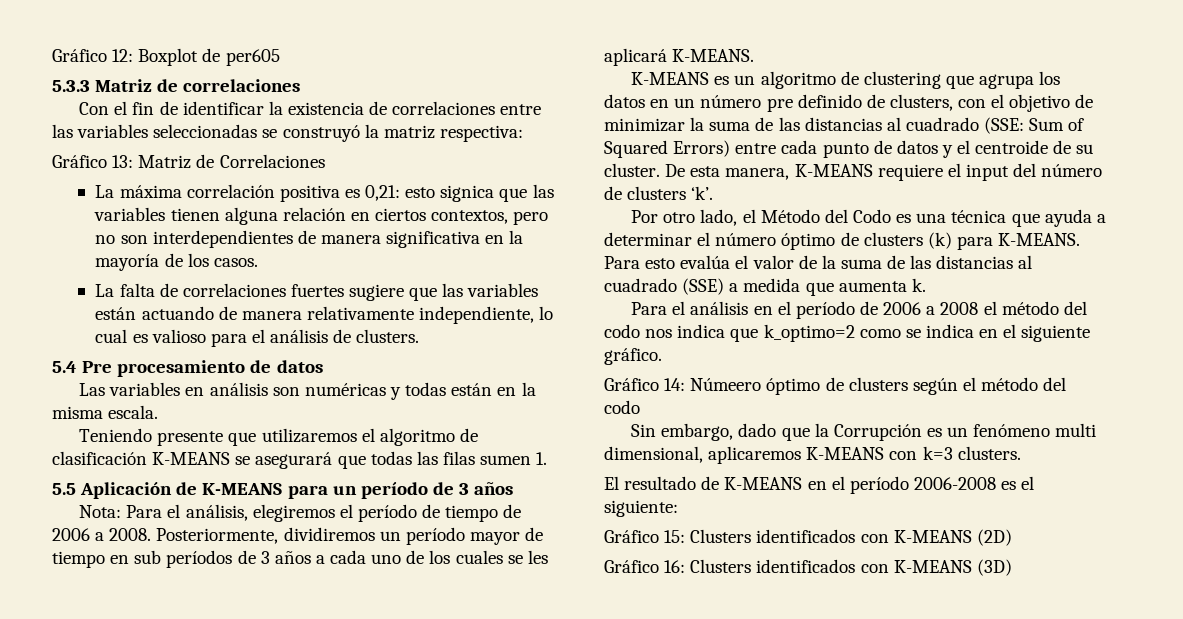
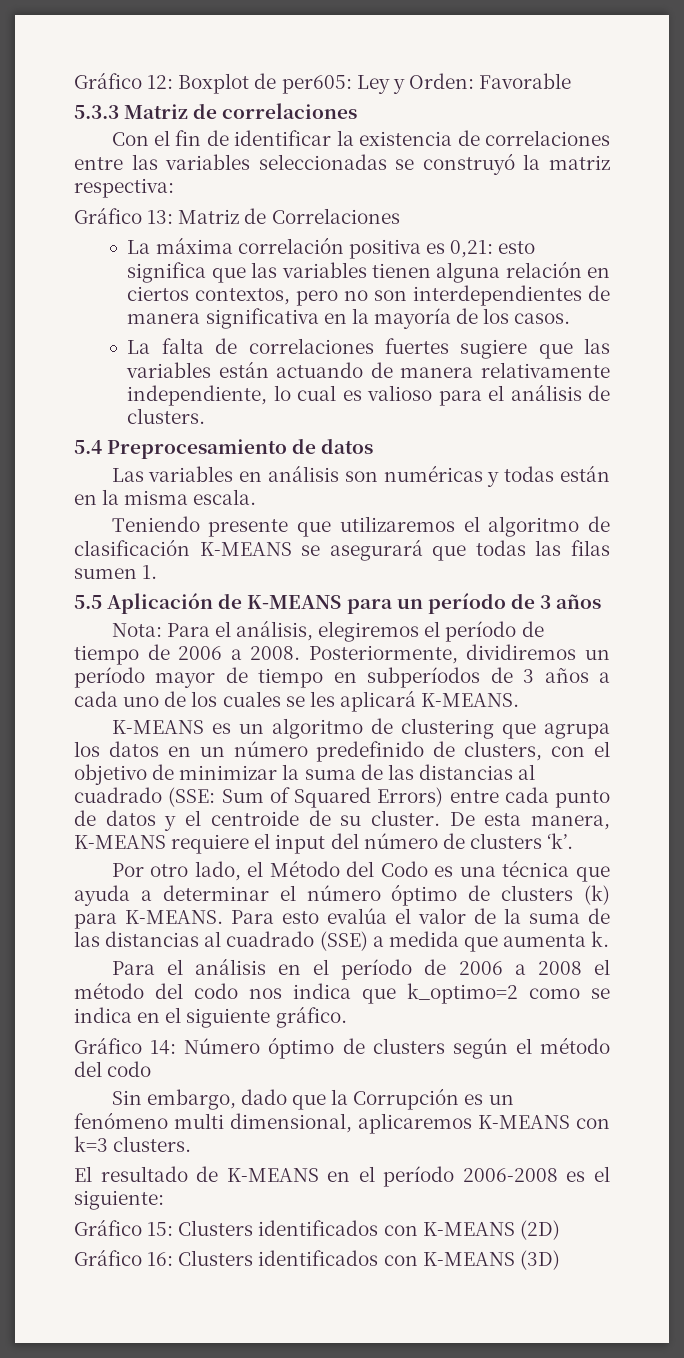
- Gráfico 12: Boxplot de per605
+ Gráfico 12: Boxplot de per605: Ley y Orden: Favorable
- La máxima correlación positiva es 0,21: esto signica que las variables tienen alguna relación en ciertos contextos, pero no son interdependientes de manera significativa en la mayoría de los casos.
+ La máxima correlación positiva es 0,21: esto significa que las variables tienen alguna relación en ciertos contextos, pero no son interdependientes de manera significativa en la mayoría de los casos.
- 5.4 Pre procesamiento de datos
+ 5.4 Preprocesamiento de datos
- Posteriormente, dividiremos un período mayor de tiempo en sub períodos de 3 años a cada uno de los cuales se les aplicará K-MEANS.
+ Posteriormente, dividiremos un período mayor de tiempo en subperíodos de 3 años a cada uno de los cuales se les aplicará K-MEANS.
- K-MEANS es un algoritmo de clustering que agrupa los datos en un número pre definido de clusters, con el objetivo de minimizar la suma de las distancias al cuadrado (SSE: Sum of Squared Errors) entre cada punto de datos y el centroide de su cluster.
+ K-MEANS es un algoritmo de clustering que agrupa los datos en un número predefinido de clusters, con el objetivo de minimizar la suma de las distancias al cuadrado (SSE: Sum of Squared Errors) entre cada punto de datos y el centroide de su cluster.
- Gráfico 14: Númeero óptimo de clusters según el método del codo
+ Gráfico 14: Número óptimo de clusters según el método del codo

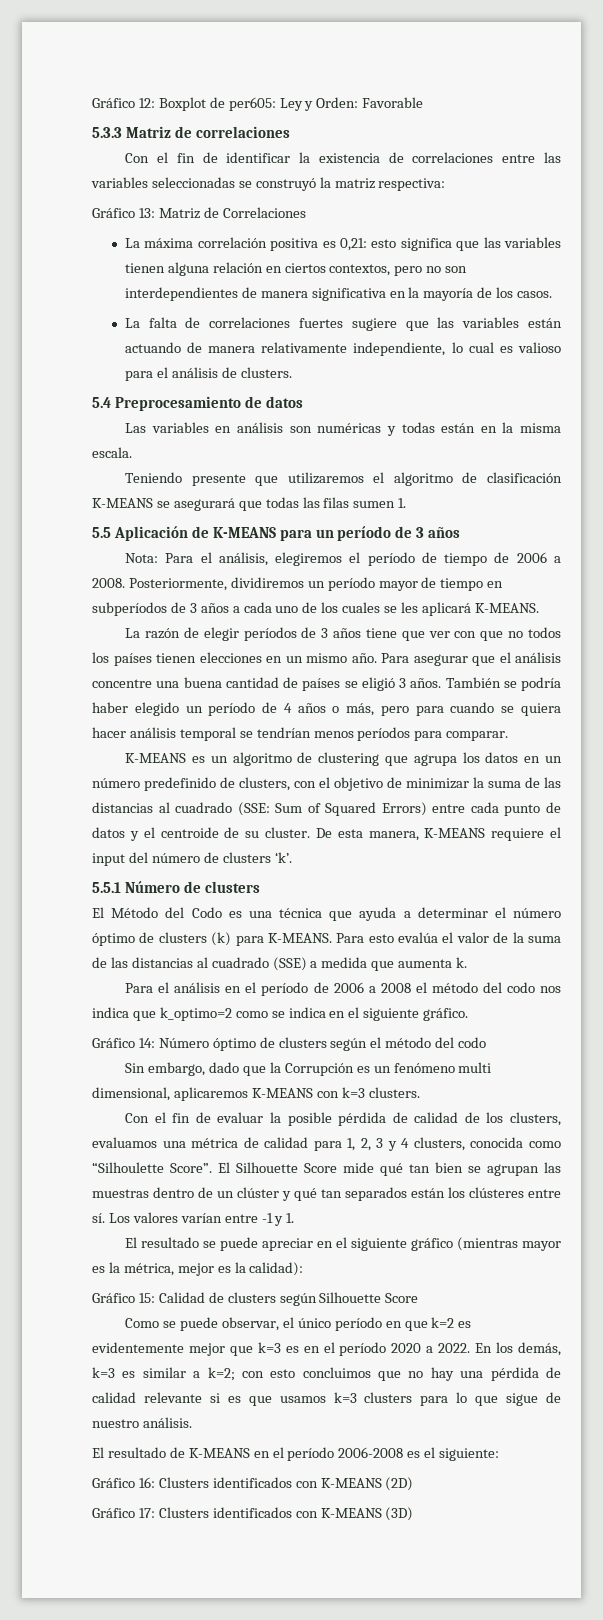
+ La razón de elegir períodos de 3 años tiene que ver con que no todos los países tienen elecciones en un mismo año. Para asegurar que el análisis concentre una buena cantidad de países se eligió 3 años. También se podría haber elegido un período de 4 años o más, pero para cuando se quiera hacer análisis temporal se tendrían menos períodos para comparar.
- Por otro lado, el Método del Codo es una técnica que ayuda a determinar el número óptimo de clusters (k) para K-MEANS.
+ 5.5.1 Número de clusters
+ El Método del Codo es una técnica que ayuda a determinar el número óptimo de clusters (k) para K-MEANS.
+ Con el fin de evaluar la posible pérdida de calidad de los clusters, evaluamos una métrica de calidad para 1, 2, 3 y 4 clusters, conocida como “Silhoulette Score”. El Silhouette Score mide qué tan bien se agrupan las muestras dentro de un clúster y qué tan separados están los clústeres entre sí. Los valores varían entre -1 y 1.
+ El resultado se puede apreciar en el siguiente gráfico (mientras mayor es la métrica, mejor es la calidad):
+ Gráfico 15: Calidad de clusters según Silhouette Score
+ Como se puede observar, el único período en que k=2 es evidentemente mejor que k=3 es en el período 2020 a 2022. En los demás, k=3 es similar a k=2; con esto concluimos que no hay una pérdida de calidad relevante si es que usamos k=3 clusters para lo que sigue de nuestro análisis.
- Gráfico 15: Clusters identificados con K-MEANS (2D)
+ Gráfico 16: Clusters identificados con K-MEANS (2D)
- Gráfico 16: Clusters identificados con K-MEANS (3D)
+ Gráfico 17: Clusters identificados con K-MEANS (3D)

